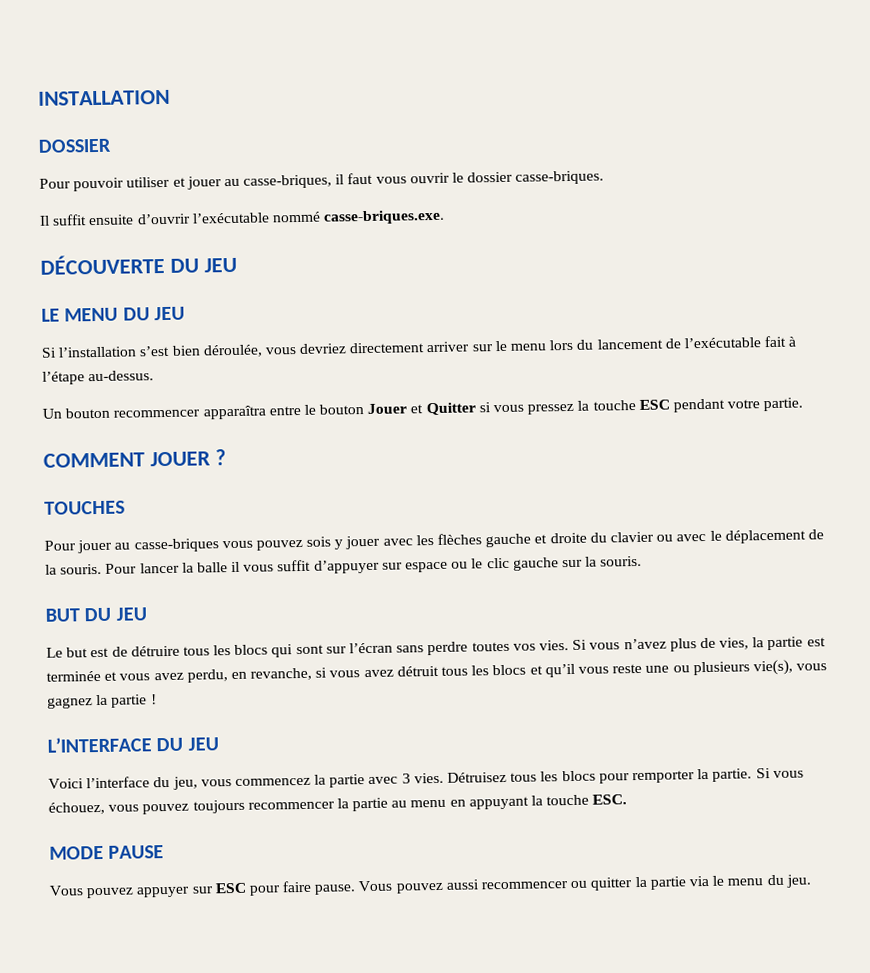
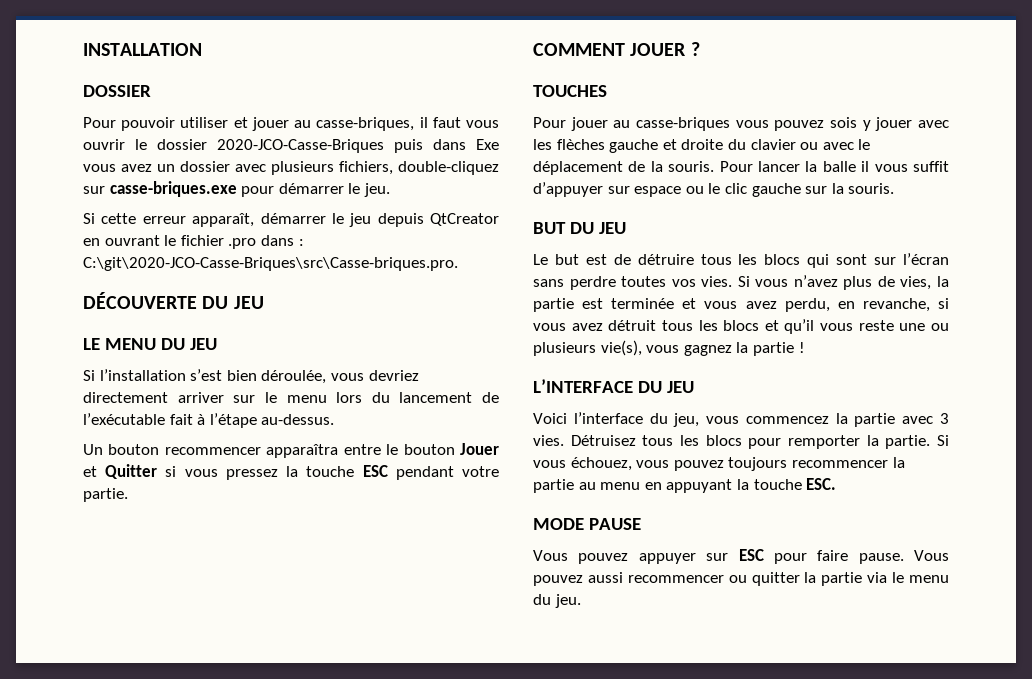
- Pour pouvoir utiliser et jouer au casse-briques, il faut vous ouvrir le dossier casse-briques.
- Il suffit ensuite d’ouvrir l’exécutable nommé casse-briques.exe.
+ Pour pouvoir utiliser et jouer au casse-briques, il faut vous ouvrir le dossier 2020-JCO-Casse-Briques puis dans Exe vous avez un dossier avec plusieurs fichiers, double-cliquez sur casse-briques.exe pour démarrer le jeu.
+ Si cette erreur apparaît, démarrer le jeu depuis QtCreator en ouvrant le fichier .pro dans : C:\git\2020-JCO-Casse-Briques\src\Casse-briques.pro.

